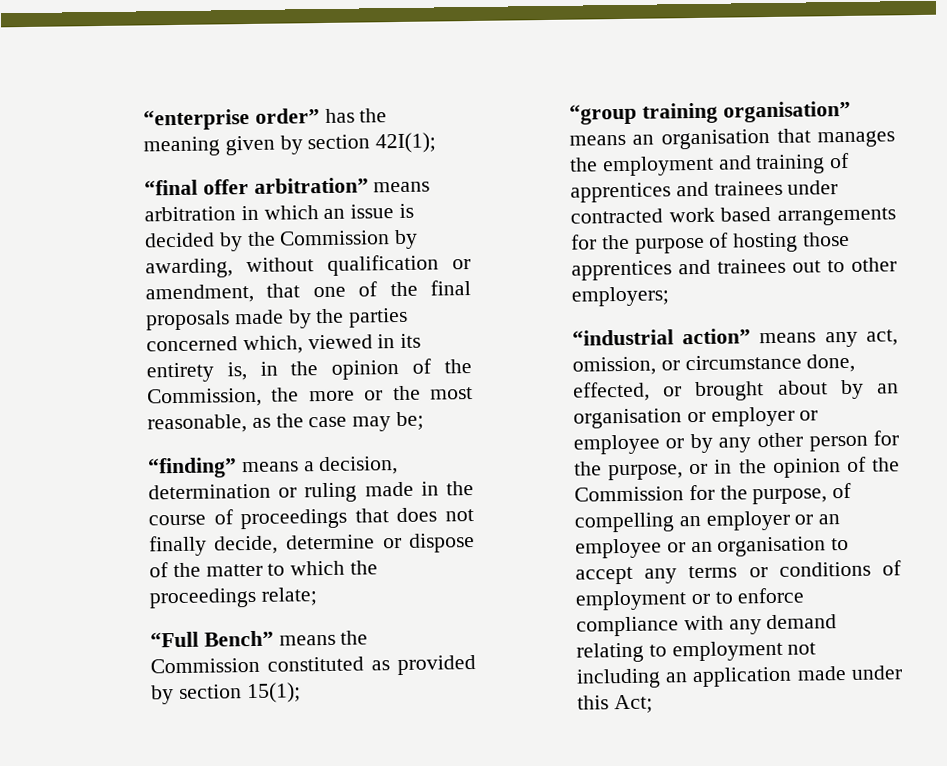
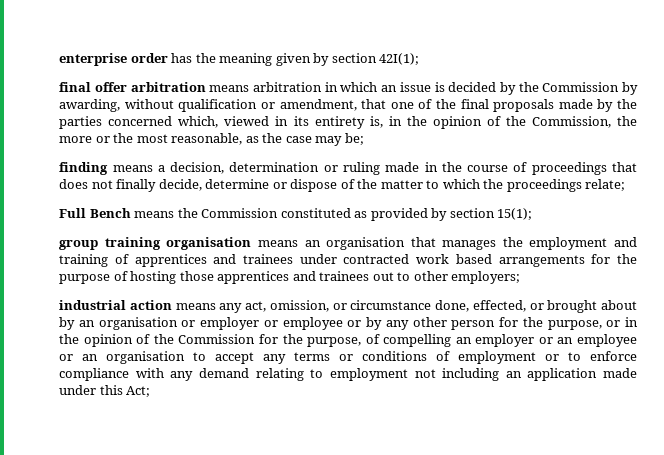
- “enterprise order” has the meaning given by section 42I(1);
+ enterprise order has the meaning given by section 42I(1);
- “final offer arbitration” means arbitration in which an issue is decided by the Commission by awarding, without qualification or amendment, that one of the final proposals made by the parties concerned which, viewed in its entirety is, in the opinion of the Commission, the more or the most reasonable, as the case may be;
+ final offer arbitration means arbitration in which an issue is decided by the Commission by awarding, without qualification or amendment, that one of the final proposals made by the parties concerned which, viewed in its entirety is, in the opinion of the Commission, the more or the most reasonable, as the case may be;
- “finding” means a decision, determination or ruling made in the course of proceedings that does not finally decide, determine or dispose of the matter to which the proceedings relate;
+ finding means a decision, determination or ruling made in the course of proceedings that does not finally decide, determine or dispose of the matter to which the proceedings relate;
- “Full Bench” means the Commission constituted as provided by section 15(1);
+ Full Bench means the Commission constituted as provided by section 15(1);
- “group training organisation” means an organisation that manages the employment and training of apprentices and trainees under contracted work based arrangements for the purpose of hosting those apprentices and trainees out to other employers;
+ group training organisation means an organisation that manages the employment and training of apprentices and trainees under contracted work based arrangements for the purpose of hosting those apprentices and trainees out to other employers;
- “industrial action” means any act, omission, or circumstance done, effected, or brought about by an organisation or employer or employee or by any other person for the purpose, or in the opinion of the Commission for the purpose, of compelling an employer or an employee or an organisation to accept any terms or conditions of employment or to enforce compliance with any demand relating to employment not including an application made under this Act;
+ industrial action means any act, omission, or circumstance done, effected, or brought about by an organisation or employer or employee or by any other person for the purpose, or in the opinion of the Commission for the purpose, of compelling an employer or an employee or an organisation to accept any terms or conditions of employment or to enforce compliance with any demand relating to employment not including an application made under this Act;

